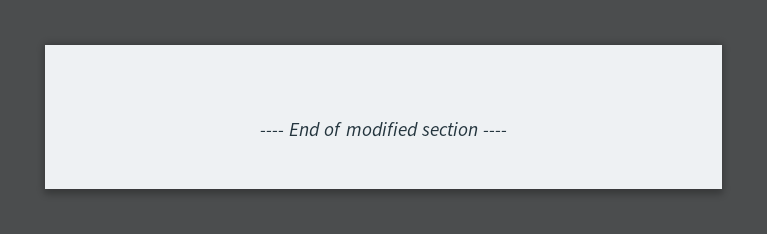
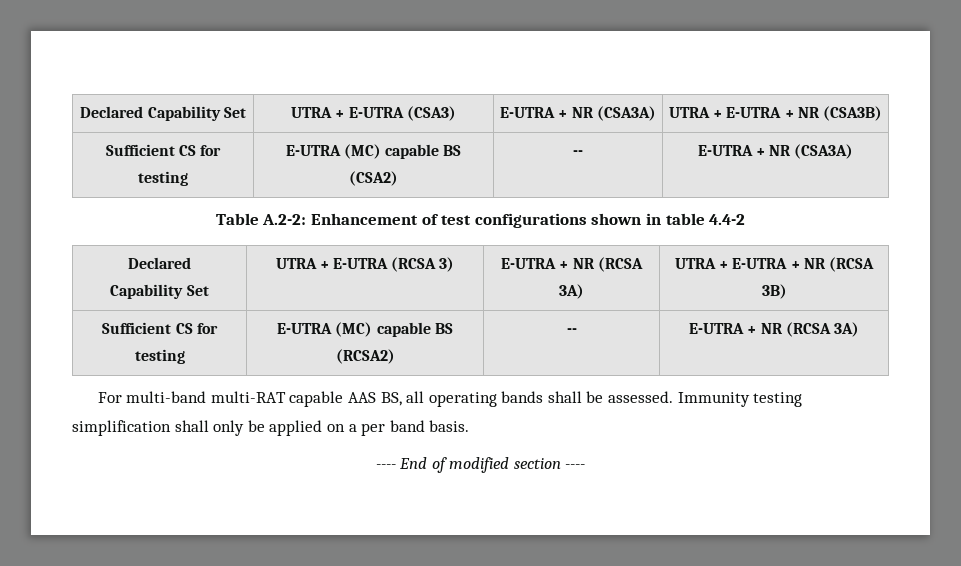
+ Declared Capability Set | UTRA + E-UTRA (CSA3) | E-UTRA + NR (CSA3A) | UTRA + E-UTRA + NR (CSA3B)
+ Sufficient CS for testing | E-UTRA (MC) capable BS (CSA2) | -- | E-UTRA + NR (CSA3A)
+ Table A.2-2: Enhancement of test configurations shown in table 4.4-2
+ Declared
+ Capability Set | UTRA + E-UTRA (RCSA 3) | E-UTRA + NR (RCSA 3A) | UTRA + E-UTRA + NR (RCSA 3B)
+ Sufficient CS for testing | E-UTRA (MC) capable BS (RCSA2) | -- | E-UTRA + NR (RCSA 3A)
+ For multi-band multi-RAT capable AAS BS, all operating bands shall be assessed. Immunity testing simplification shall only be applied on a per band basis.

